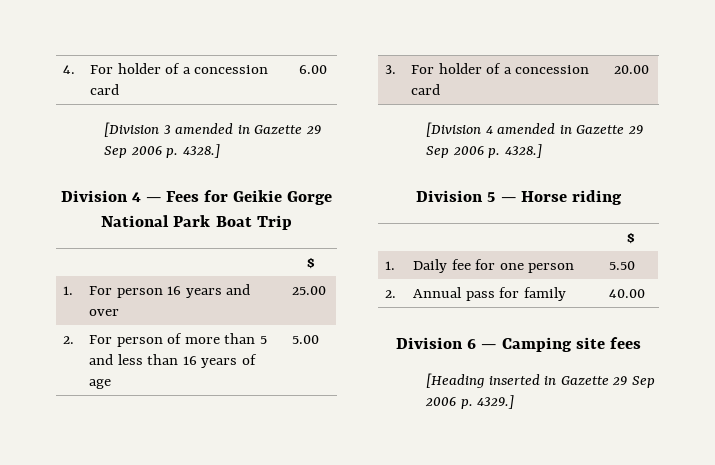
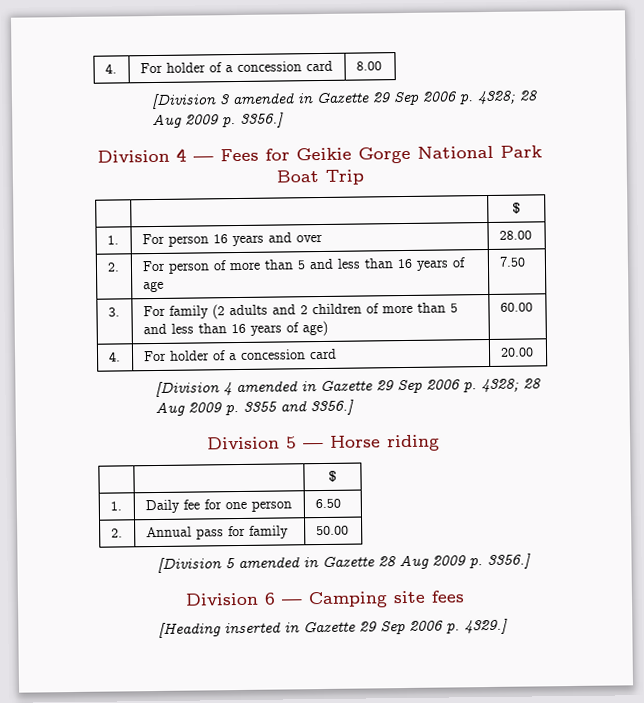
- 4. | For holder of a concession card | 6.00
+ 4. | For holder of a concession card | 8.00
- [Division 3 amended in Gazette 29 Sep 2006 p. 4328.]
+ [Division 3 amended in Gazette 29 Sep 2006 p. 4328; 28 Aug 2009 p. 3356.]
- 1. | For person 16 years and over | 25.00
+ 1. | For person 16 years and over | 28.00
- 2. | For person of more than 5 and less than 16 years of age | 5.00
+ 2. | For person of more than 5 and less than 16 years of age | 7.50
- 3. | For holder of a concession card | 20.00
+ 3. | For family (2 adults and 2 children of more than 5 and less than 16 years of age) | 60.00
+ 4. | For holder of a concession card | 20.00
- [Division 4 amended in Gazette 29 Sep 2006 p. 4328.]
+ [Division 4 amended in Gazette 29 Sep 2006 p. 4328; 28 Aug 2009 p. 3355 and 3356.]
- 1. | Daily fee for one person | 5.50
+ 1. | Daily fee for one person | 6.50
- 2. | Annual pass for family | 40.00
+ 2. | Annual pass for family | 50.00
+ [Division 5 amended in Gazette 28 Aug 2009 p. 3356.]

